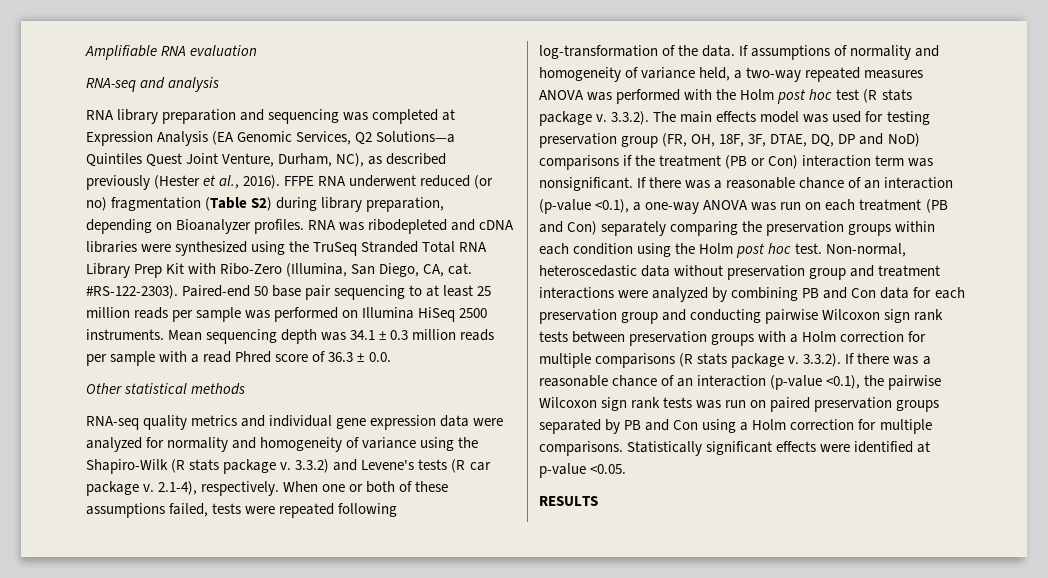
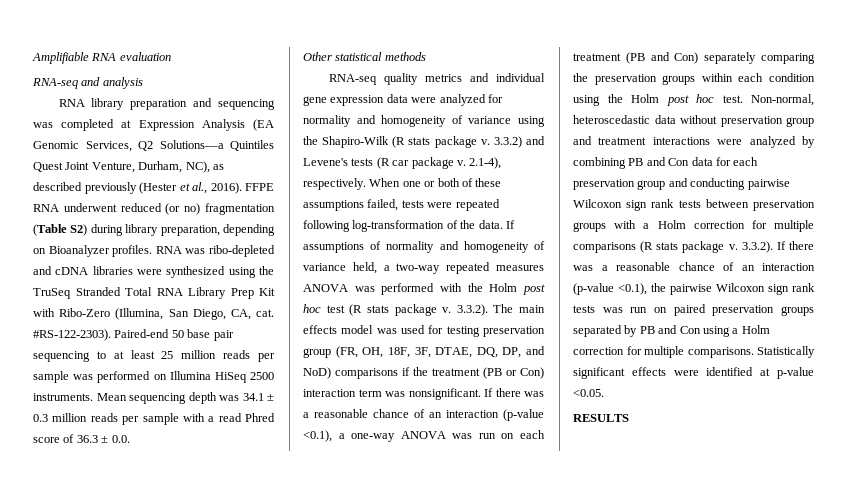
- RNA was ribodepleted and cDNA libraries were synthesized using the TruSeq Stranded Total RNA Library Prep Kit with Ribo-Zero (Illumina, San Diego, CA, cat.
+ RNA was ribo-depleted and cDNA libraries were synthesized using the TruSeq Stranded Total RNA Library Prep Kit with Ribo-Zero (Illumina, San Diego, CA, cat.
- 3.3.2). The main effects model was used for testing preservation group (FR, OH, 18F, 3F, DTAE, DQ, DP and NoD) comparisons if the treatment (PB or Con) interaction term was nonsignificant.
+ 3.3.2). The main effects model was used for testing preservation group (FR, OH, 18F, 3F, DTAE, DQ, DP, and NoD) comparisons if the treatment (PB or Con) interaction term was nonsignificant.

